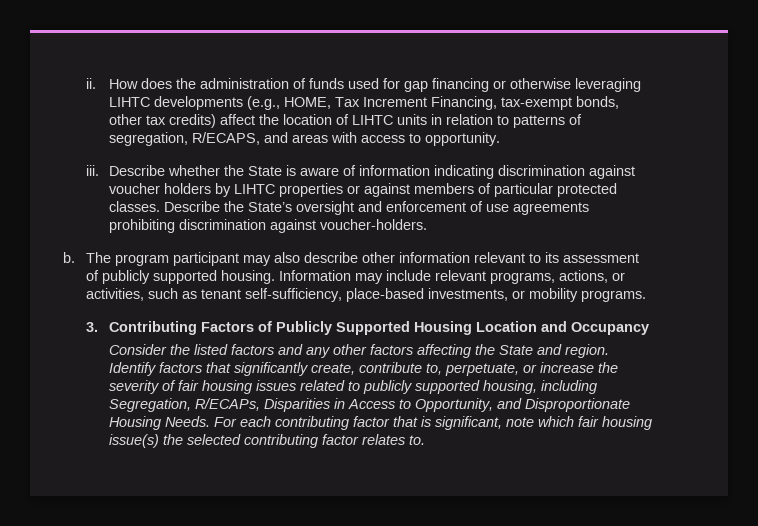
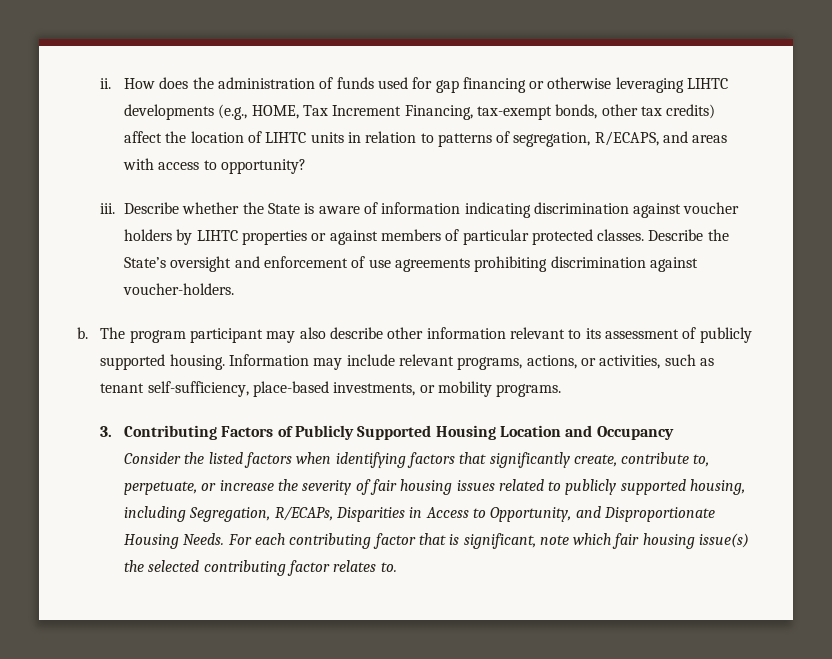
- How does the administration of funds used for gap financing or otherwise leveraging LIHTC developments (e.g., HOME, Tax Increment Financing, tax-exempt bonds, other tax credits) affect the location of LIHTC units in relation to patterns of segregation, R/ECAPS, and areas with access to opportunity.
+ How does the administration of funds used for gap financing or otherwise leveraging LIHTC developments (e.g., HOME, Tax Increment Financing, tax-exempt bonds, other tax credits) affect the location of LIHTC units in relation to patterns of segregation, R/ECAPS, and areas with access to opportunity?
- Consider the listed factors and any other factors affecting the State and region. Identify factors that significantly create, contribute to, perpetuate, or increase the severity of fair housing issues related to publicly supported housing, including Segregation, R/ECAPs, Disparities in Access to Opportunity, and Disproportionate Housing Needs.
+ Consider the listed factors when identifying factors that significantly create, contribute to, perpetuate, or increase the severity of fair housing issues related to publicly supported housing, including Segregation, R/ECAPs, Disparities in Access to Opportunity, and Disproportionate Housing Needs.

